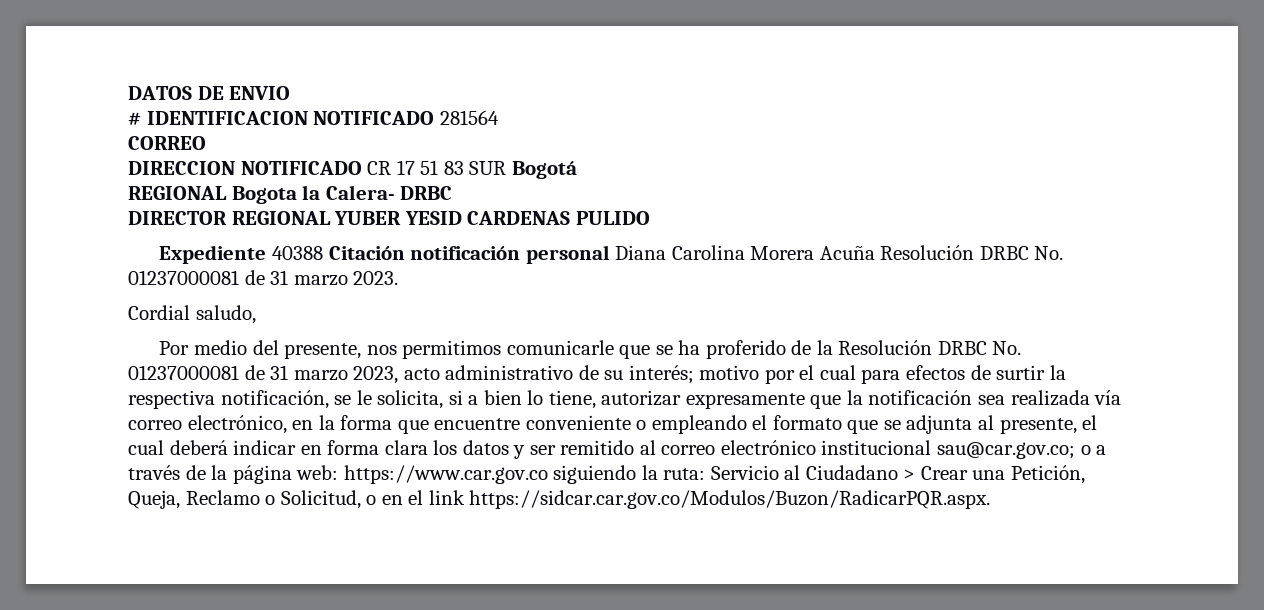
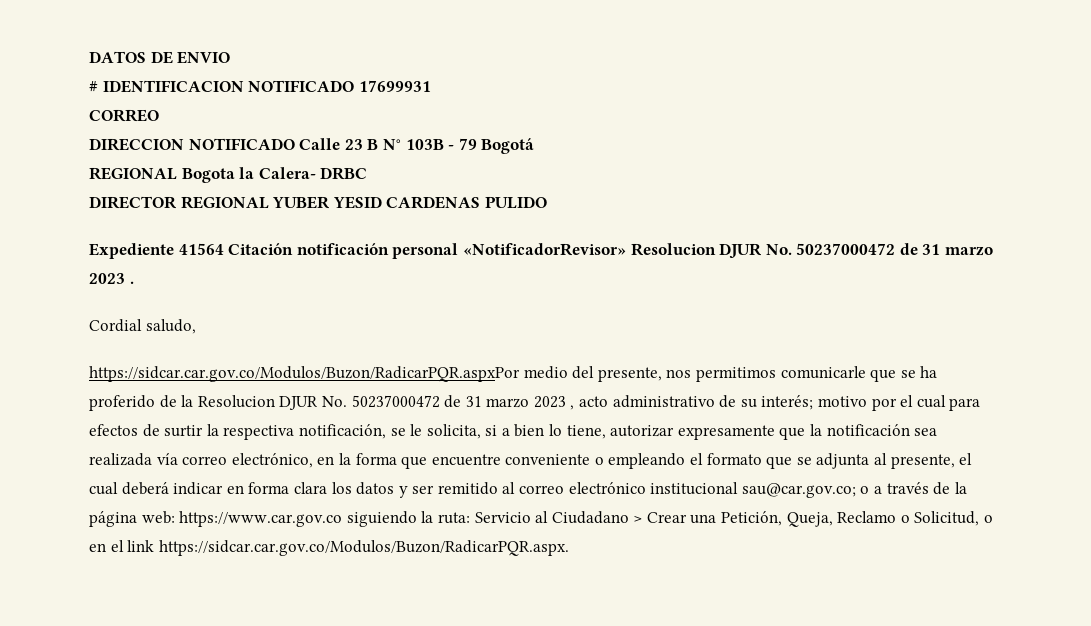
- # IDENTIFICACION NOTIFICADO 281564
+ # IDENTIFICACION NOTIFICADO 17699931
- DIRECCION NOTIFICADO CR 17 51 83 SUR Bogotá
+ DIRECCION NOTIFICADO Calle 23 B N° 103B - 79 Bogotá
- Expediente 40388 Citación notificación personal Diana Carolina Morera Acuña Resolución DRBC No. 01237000081 de 31 marzo 2023.
+ Expediente 41564 Citación notificación personal «NotificadorRevisor» Resolucion DJUR No. 50237000472 de 31 marzo 2023 .
- Por medio del presente, nos permitimos comunicarle que se ha proferido de la Resolución DRBC No. 01237000081 de 31 marzo 2023, acto administrativo de su interés;
+ https://sidcar.car.gov.co/Modulos/Buzon/RadicarPQR.aspxPor medio del presente, nos permitimos comunicarle que se ha proferido de la Resolucion DJUR No. 50237000472 de 31 marzo 2023 , acto administrativo de su interés;

